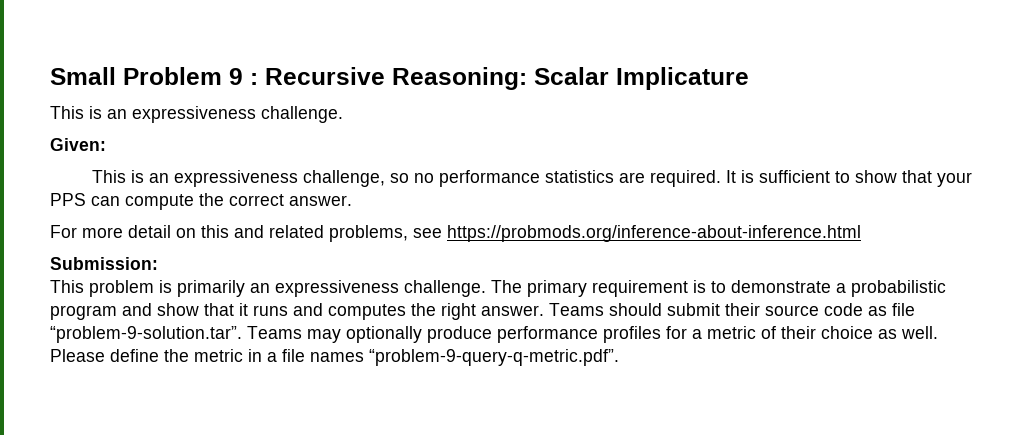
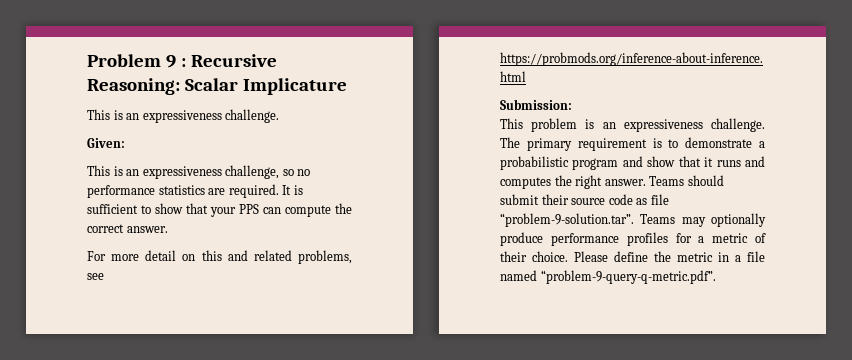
- Small Problem 9 : Recursive Reasoning: Scalar Implicature
+ Problem 9 : Recursive Reasoning: Scalar Implicature
- This problem is primarily an expressiveness challenge.
+ This problem is an expressiveness challenge.
- Teams should submit their source code as file “problem-9-solution.tar”. Teams may optionally produce performance profiles for a metric of their choice as well.
+ Teams should submit their source code as file “problem-9-solution.tar”. Teams may optionally produce performance profiles for a metric of their choice.
- Please define the metric in a file names “problem-9-query-q-metric.pdf”.
+ Please define the metric in a file named “problem-9-query-q-metric.pdf”.

